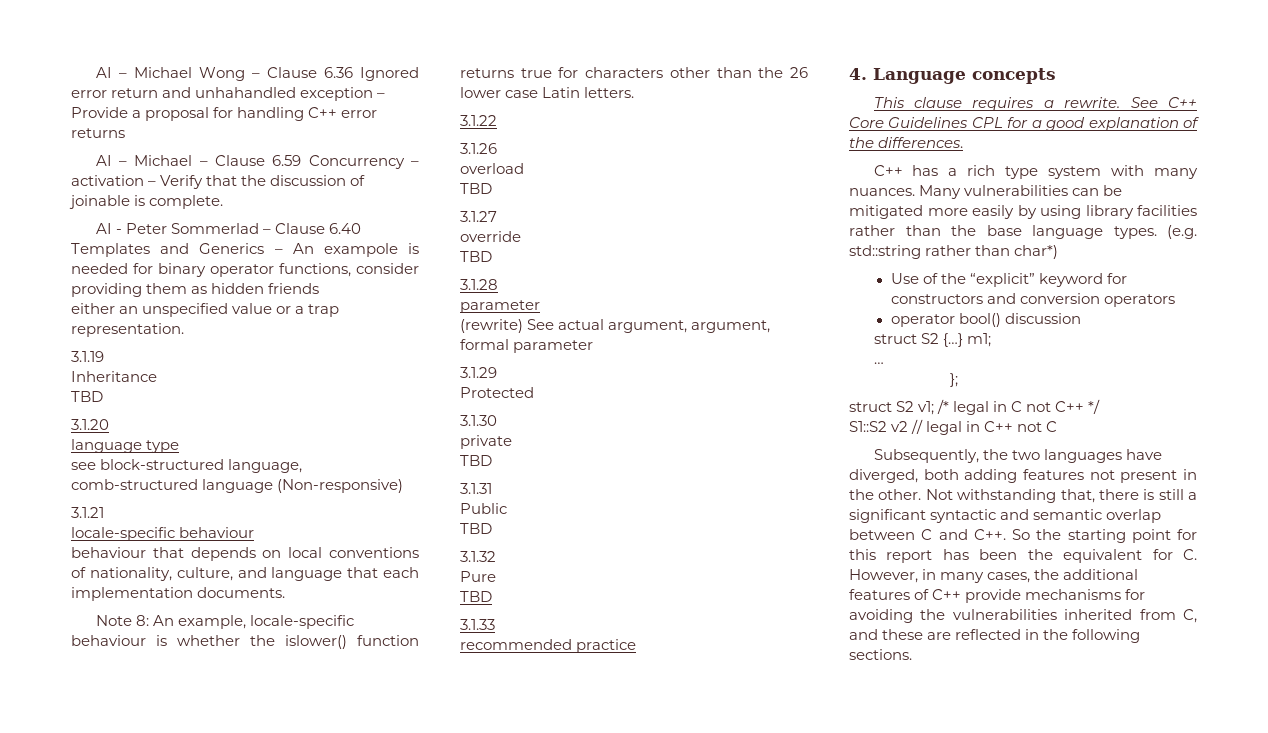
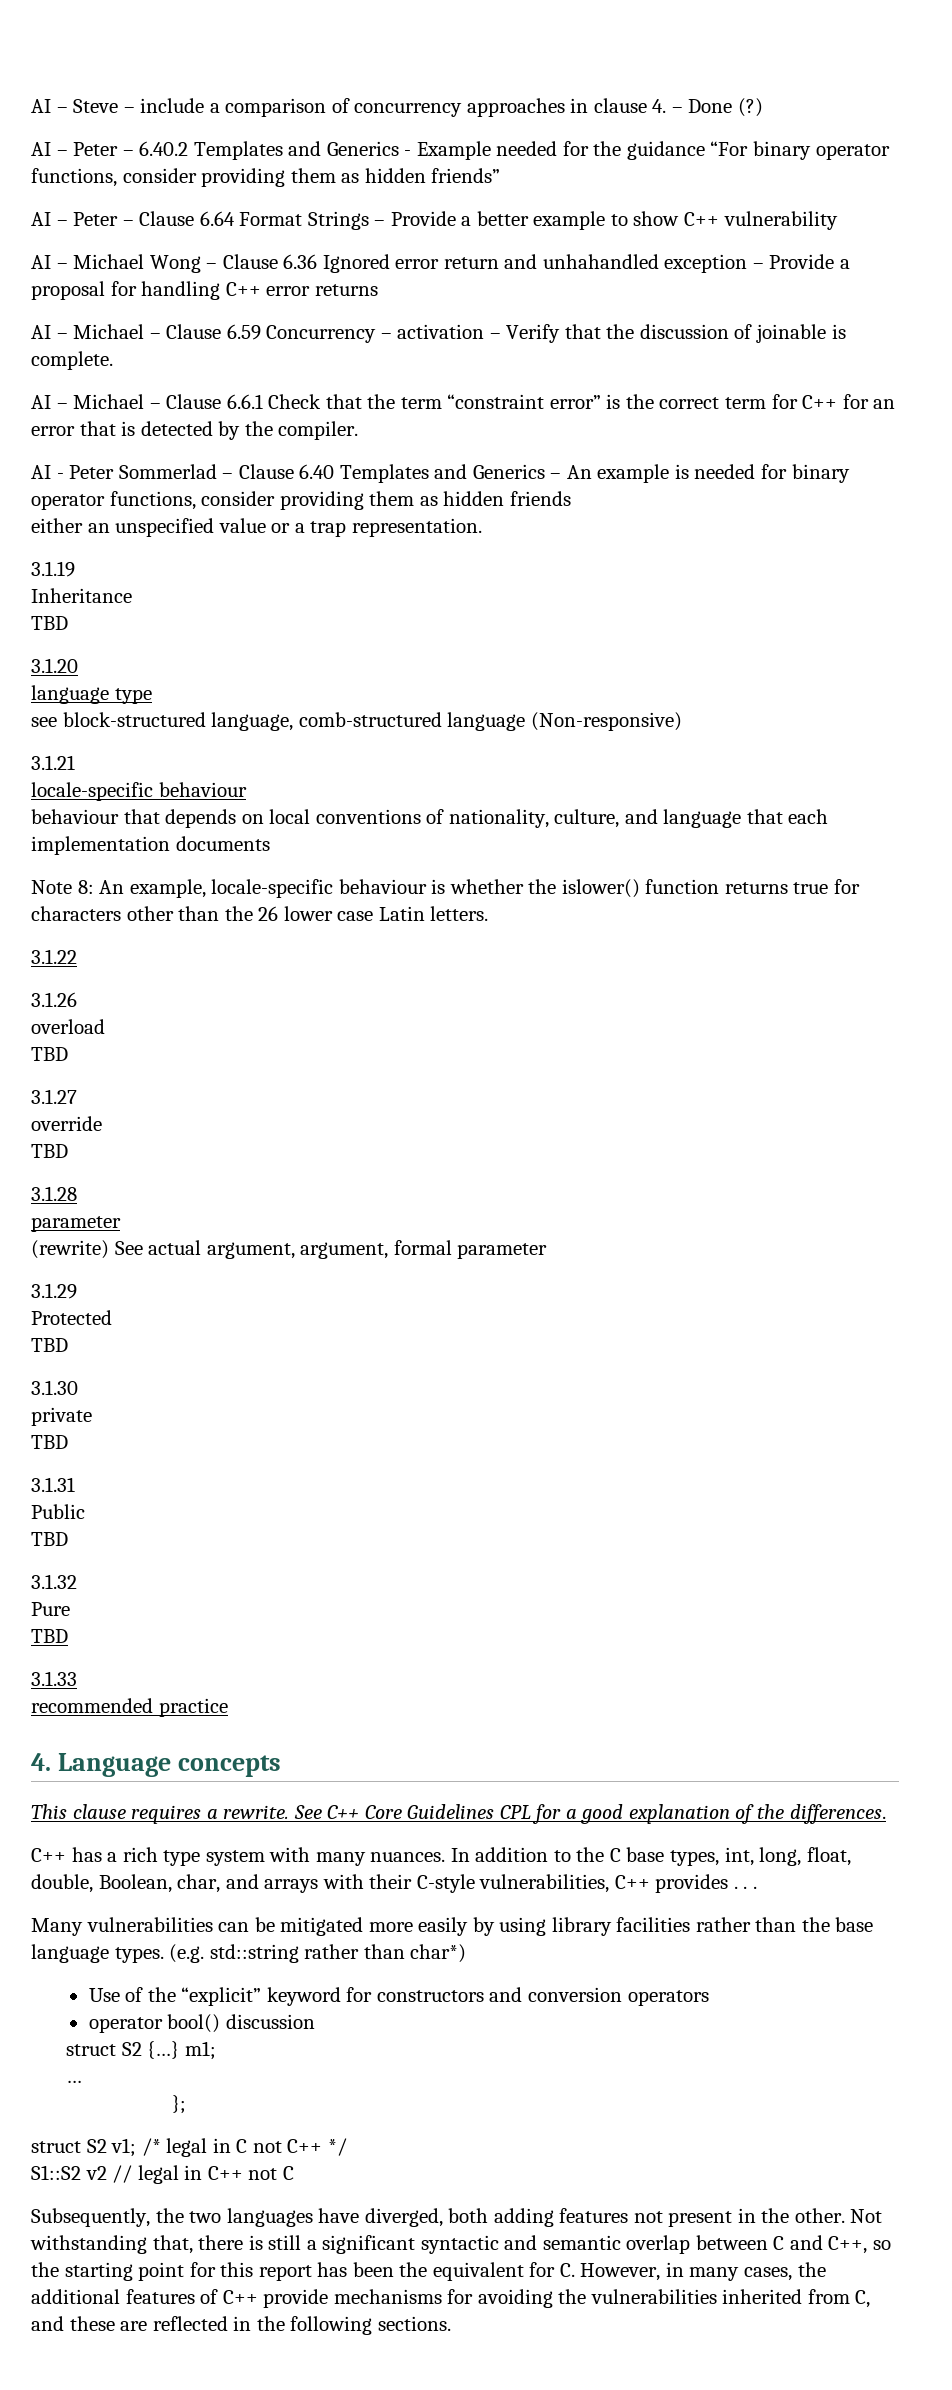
+ AI – Steve – include a comparison of concurrency approaches in clause 4. – Done (?)
+ AI – Peter – 6.40.2 Templates and Generics - Example needed for the guidance “For binary operator functions, consider providing them as hidden friends”
+ AI – Peter – Clause 6.64 Format Strings – Provide a better example to show C++ vulnerability
+ AI – Michael – Clause 6.6.1 Check that the term “constraint error” is the correct term for C++ for an error that is detected by the compiler.
- AI - Peter Sommerlad – Clause 6.40 Templates and Generics – An exampole is needed for binary operator functions, consider providing them as hidden friends
+ AI - Peter Sommerlad – Clause 6.40 Templates and Generics – An example is needed for binary operator functions, consider providing them as hidden friends
- behaviour that depends on local conventions of nationality, culture, and language that each implementation documents.
+ behaviour that depends on local conventions of nationality, culture, and language that each implementation documents
  Protected
+ TBD
- C++ has a rich type system with many nuances. Many vulnerabilities can be mitigated more easily by using library facilities rather than the base language types.
+ C++ has a rich type system with many nuances. In addition to the C base types, int, long, float, double, Boolean, char, and arrays with their C-style vulnerabilities, C++ provides . . .
+ Many vulnerabilities can be mitigated more easily by using library facilities rather than the base language types.
- Not withstanding that, there is still a significant syntactic and semantic overlap between C and C++. So the starting point for this report has been the equivalent for C. However, in many cases, the additional features of C++ provide mechanisms for avoiding the vulnerabilities inherited from C, and these are reflected in the following sections.
+ Not withstanding that, there is still a significant syntactic and semantic overlap between C and C++, so the starting point for this report has been the equivalent for C. However, in many cases, the additional features of C++ provide mechanisms for avoiding the vulnerabilities inherited from C, and these are reflected in the following sections.

